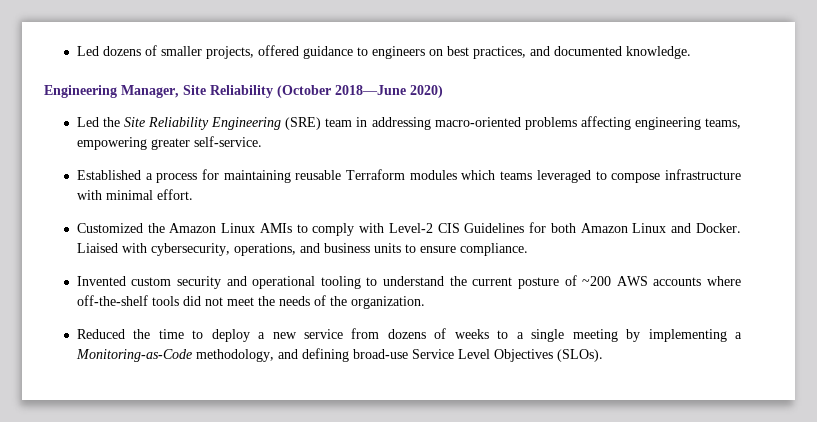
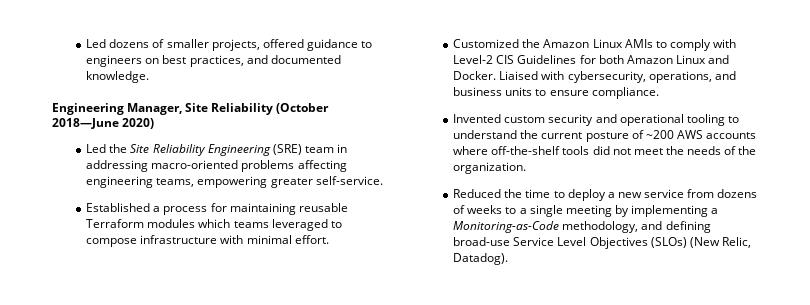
- Reduced the time to deploy a new service from dozens of weeks to a single meeting by implementing a Monitoring-as-Code methodology, and defining broad-use Service Level Objectives (SLOs).
+ Reduced the time to deploy a new service from dozens of weeks to a single meeting by implementing a Monitoring-as-Code methodology, and defining broad-use Service Level Objectives (SLOs) (New Relic, Datadog).

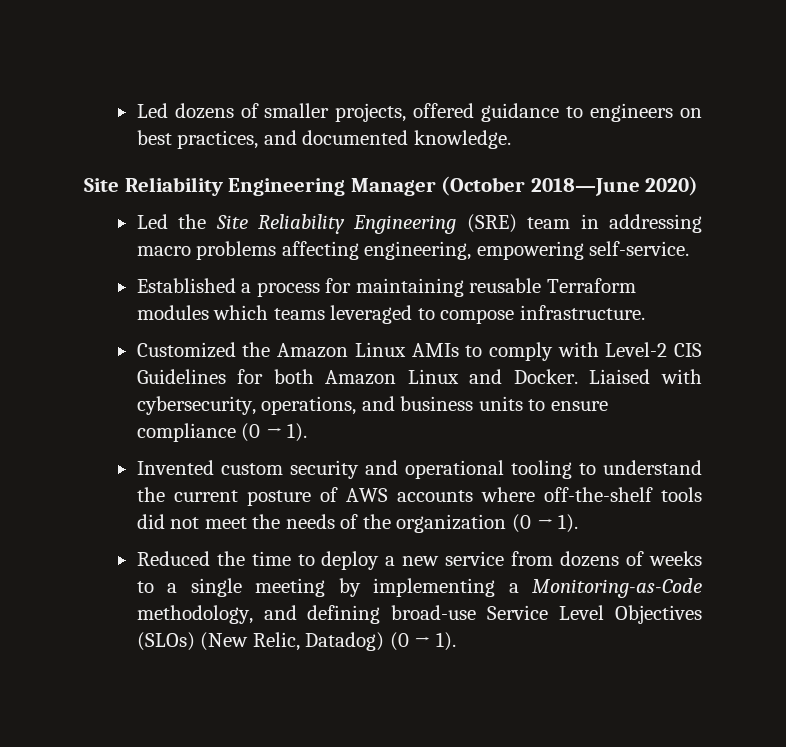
- Engineering Manager, Site Reliability (October 2018—June 2020)
+ Site Reliability Engineering Manager (October 2018—June 2020)
- Led the Site Reliability Engineering (SRE) team in addressing macro-oriented problems affecting engineering teams, empowering greater self-service.
+ Led the Site Reliability Engineering (SRE) team in addressing macro problems affecting engineering, empowering self-service.
- Established a process for maintaining reusable Terraform modules which teams leveraged to compose infrastructure with minimal effort.
+ Established a process for maintaining reusable Terraform modules which teams leveraged to compose infrastructure.
- Liaised with cybersecurity, operations, and business units to ensure compliance.
+ Liaised with cybersecurity, operations, and business units to ensure compliance (0 → 1).
- Invented custom security and operational tooling to understand the current posture of ~200 AWS accounts where off-the-shelf tools did not meet the needs of the organization.
+ Invented custom security and operational tooling to understand the current posture of AWS accounts where off-the-shelf tools did not meet the needs of the organization (0 → 1).
- Reduced the time to deploy a new service from dozens of weeks to a single meeting by implementing a Monitoring-as-Code methodology, and defining broad-use Service Level Objectives (SLOs) (New Relic, Datadog).
+ Reduced the time to deploy a new service from dozens of weeks to a single meeting by implementing a Monitoring-as-Code methodology, and defining broad-use Service Level Objectives (SLOs) (New Relic, Datadog) (0 → 1).

